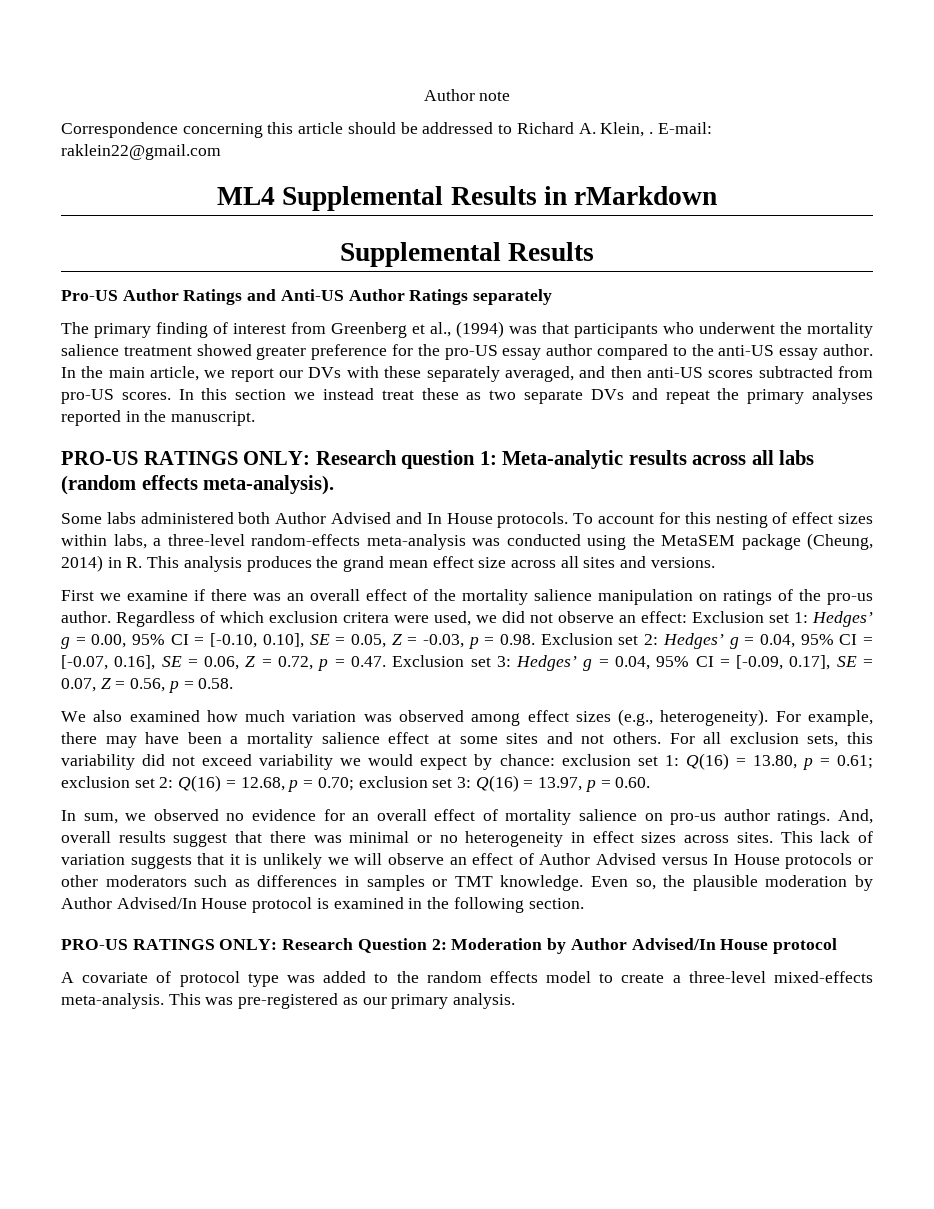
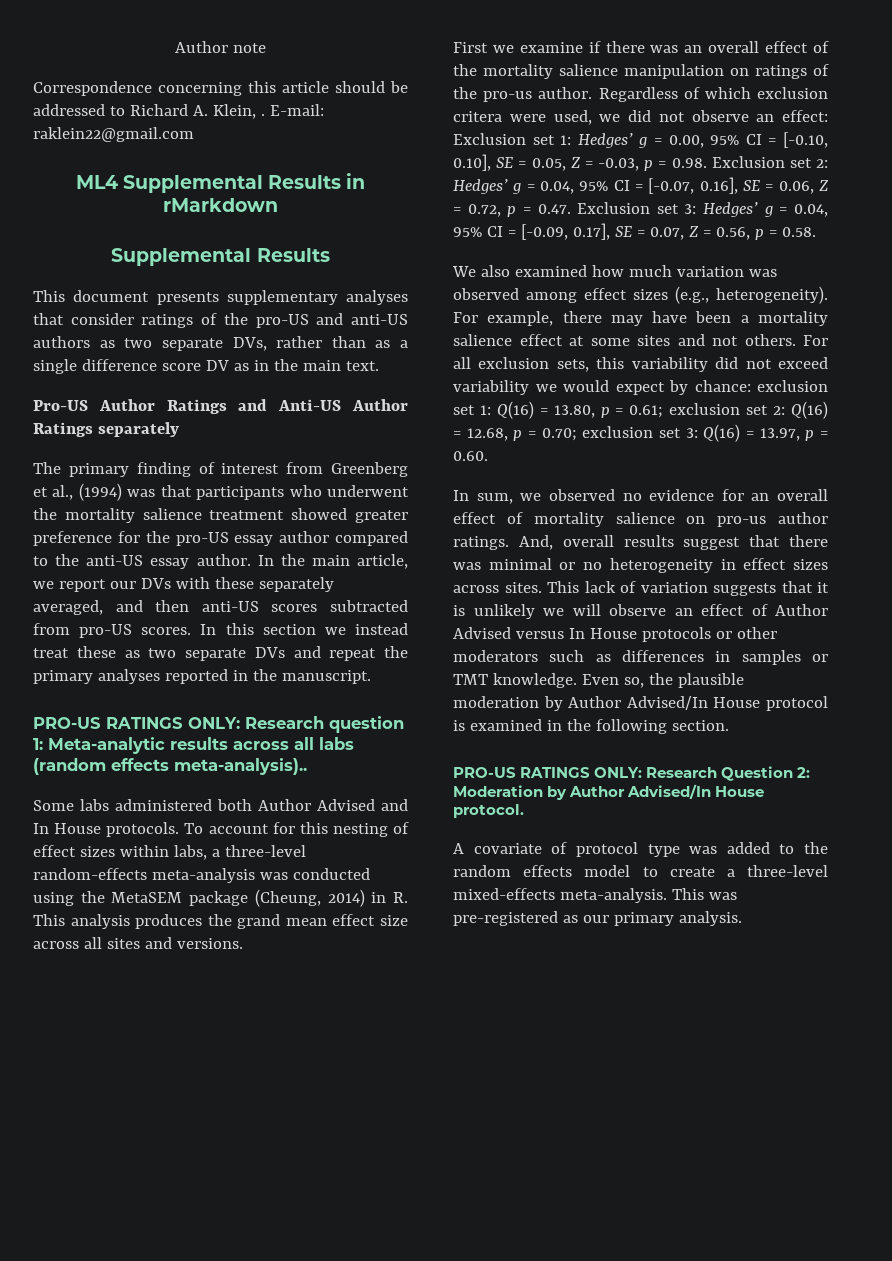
+ This document presents supplementary analyses that consider ratings of the pro-US and anti-US authors as two separate DVs, rather than as a single difference score DV as in the main text.
- PRO-US RATINGS ONLY: Research question 1: Meta-analytic results across all labs (random effects meta-analysis).
+ PRO-US RATINGS ONLY: Research question 1: Meta-analytic results across all labs (random effects meta-analysis)..
- PRO-US RATINGS ONLY: Research Question 2: Moderation by Author Advised/In House protocol
+ PRO-US RATINGS ONLY: Research Question 2: Moderation by Author Advised/In House protocol.

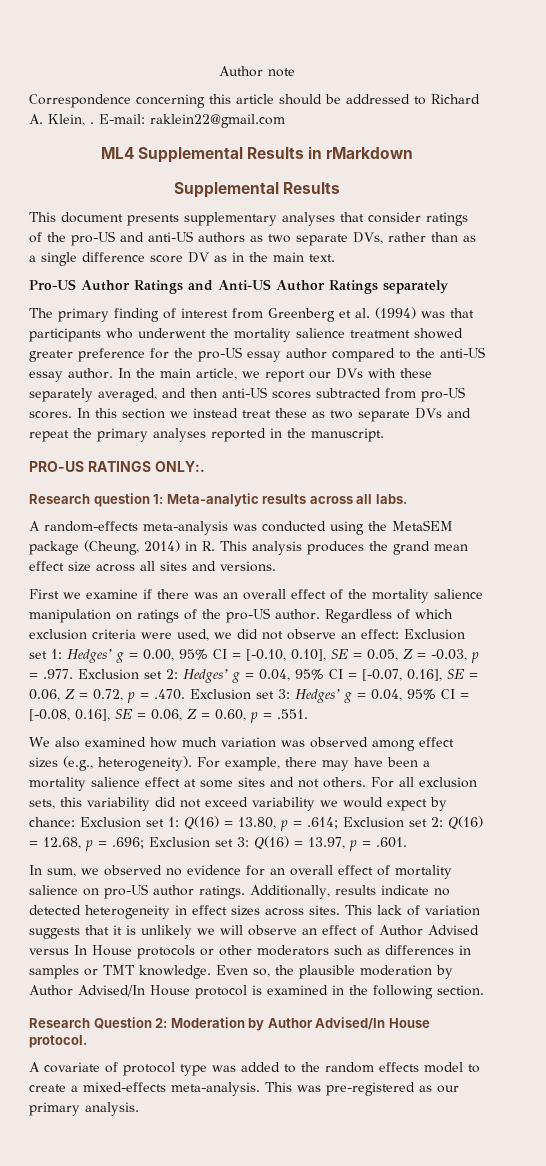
- The primary finding of interest from Greenberg et al., (1994) was that participants who underwent the mortality salience treatment showed greater preference for the pro-US essay author compared to the anti-US essay author.
+ The primary finding of interest from Greenberg et al. (1994) was that participants who underwent the mortality salience treatment showed greater preference for the pro-US essay author compared to the anti-US essay author.
- PRO-US RATINGS ONLY: Research question 1: Meta-analytic results across all labs (random effects meta-analysis)..
- Some labs administered both Author Advised and In House protocols. To account for this nesting of effect sizes within labs, a three-level random-effects meta-analysis was conducted using the MetaSEM package (Cheung, 2014) in R. This analysis produces the grand mean effect size across all sites and versions.
+ PRO-US RATINGS ONLY:.
+ Research question 1: Meta-analytic results across all labs.
+ A random-effects meta-analysis was conducted using the MetaSEM package (Cheung, 2014) in R. This analysis produces the grand mean effect size across all sites and versions.
- First we examine if there was an overall effect of the mortality salience manipulation on ratings of the pro-us author.
+ First we examine if there was an overall effect of the mortality salience manipulation on ratings of the pro-US author.
- Regardless of which exclusion critera were used, we did not observe an effect:
+ Regardless of which exclusion criteria were used, we did not observe an effect:
- Hedges’ g = 0.00, 95% CI = [-0.10, 0.10], SE = 0.05, Z = -0.03, p = 0.98. Exclusion set 2:
+ Hedges’ g = 0.00, 95% CI = [-0.10, 0.10], SE = 0.05, Z = -0.03, p = .977. Exclusion set 2:
- Hedges’ g = 0.04, 95% CI = [-0.07, 0.16], SE = 0.06, Z = 0.72, p = 0.47. Exclusion set 3:
+ Hedges’ g = 0.04, 95% CI = [-0.07, 0.16], SE = 0.06, Z = 0.72, p = .470. Exclusion set 3:
- Hedges’ g = 0.04, 95% CI = [-0.09, 0.17], SE = 0.07, Z = 0.56, p = 0.58.
+ Hedges’ g = 0.04, 95% CI = [-0.08, 0.16], SE = 0.06, Z = 0.60, p = .551.
- For all exclusion sets, this variability did not exceed variability we would expect by chance: exclusion set 1: Q(16) = 13.80, p = 0.61; exclusion set 2: Q(16) = 12.68, p = 0.70; exclusion set 3: Q(16) = 13.97, p = 0.60.
+ For all exclusion sets, this variability did not exceed variability we would expect by chance: Exclusion set 1: Q(16) = 13.80, p = .614; Exclusion set 2: Q(16) = 12.68, p = .696; Exclusion set 3: Q(16) = 13.97, p = .601.
- In sum, we observed no evidence for an overall effect of mortality salience on pro-us author ratings.
+ In sum, we observed no evidence for an overall effect of mortality salience on pro-US author ratings.
- And, overall results suggest that there was minimal or no heterogeneity in effect sizes across sites.
+ Additionally, results indicate no detected heterogeneity in effect sizes across sites.
- PRO-US RATINGS ONLY: Research Question 2: Moderation by Author Advised/In House protocol.
+ Research Question 2: Moderation by Author Advised/In House protocol.
- A covariate of protocol type was added to the random effects model to create a three-level mixed-effects meta-analysis.
+ A covariate of protocol type was added to the random effects model to create a mixed-effects meta-analysis.

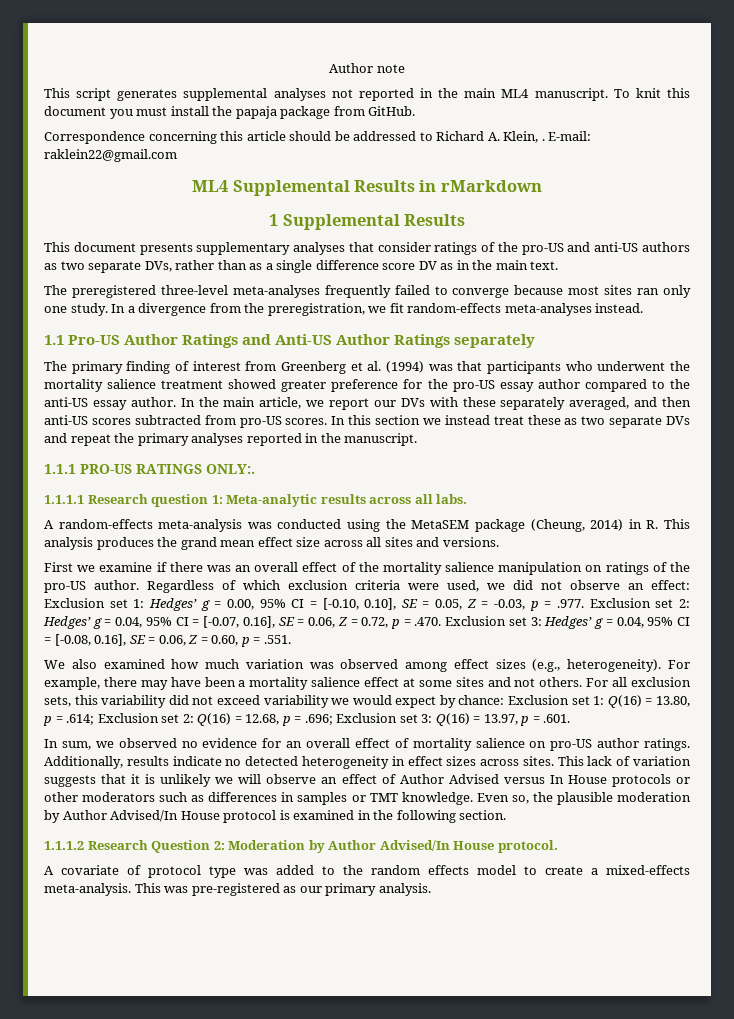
+ This script generates supplemental analyses not reported in the main ML4 manuscript. To knit this document you must install the papaja package from GitHub.
  ML4 Supplemental Results in rMarkdown
- Supplemental Results
+ 1 Supplemental Results
- Pro-US Author Ratings and Anti-US Author Ratings separately
+ The preregistered three-level meta-analyses frequently failed to converge because most sites ran only one study. In a divergence from the preregistration, we fit random-effects meta-analyses instead.
+ 1.1 Pro-US Author Ratings and Anti-US Author Ratings separately
- PRO-US RATINGS ONLY:.
+ 1.1.1 PRO-US RATINGS ONLY:.
- Research question 1: Meta-analytic results across all labs.
+ 1.1.1.1 Research question 1: Meta-analytic results across all labs.
- Research Question 2: Moderation by Author Advised/In House protocol.
+ 1.1.1.2 Research Question 2: Moderation by Author Advised/In House protocol.

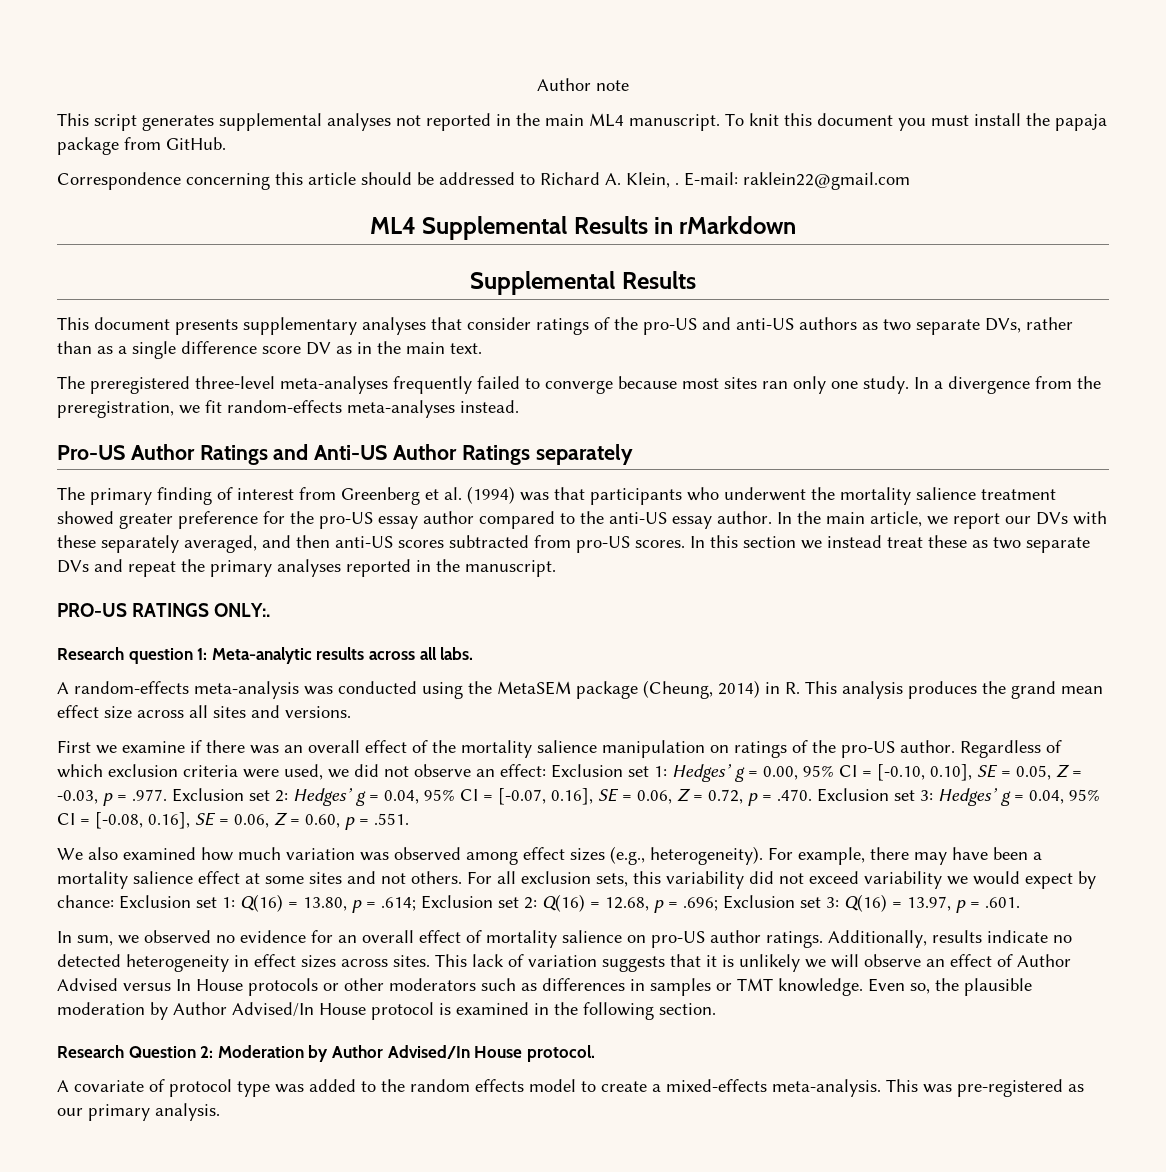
  ML4 Supplemental Results in rMarkdown
- 1 Supplemental Results
+ Supplemental Results
- 1.1 Pro-US Author Ratings and Anti-US Author Ratings separately
+ Pro-US Author Ratings and Anti-US Author Ratings separately
- 1.1.1 PRO-US RATINGS ONLY:.
+ PRO-US RATINGS ONLY:.
- 1.1.1.1 Research question 1: Meta-analytic results across all labs.
+ Research question 1: Meta-analytic results across all labs.
- 1.1.1.2 Research Question 2: Moderation by Author Advised/In House protocol.
+ Research Question 2: Moderation by Author Advised/In House protocol.

